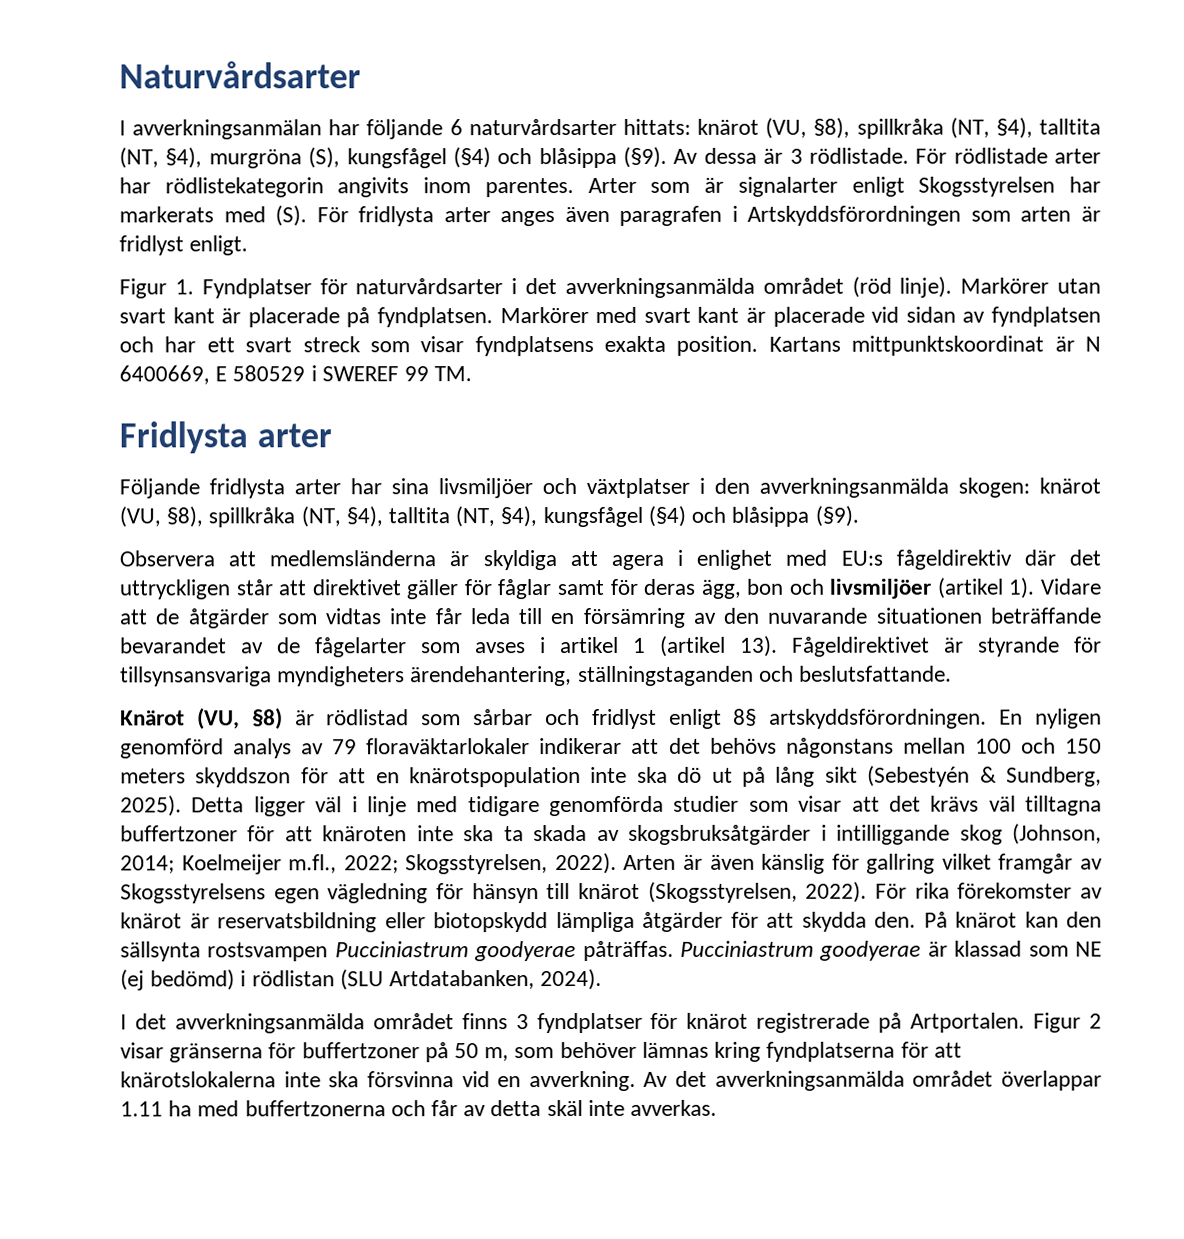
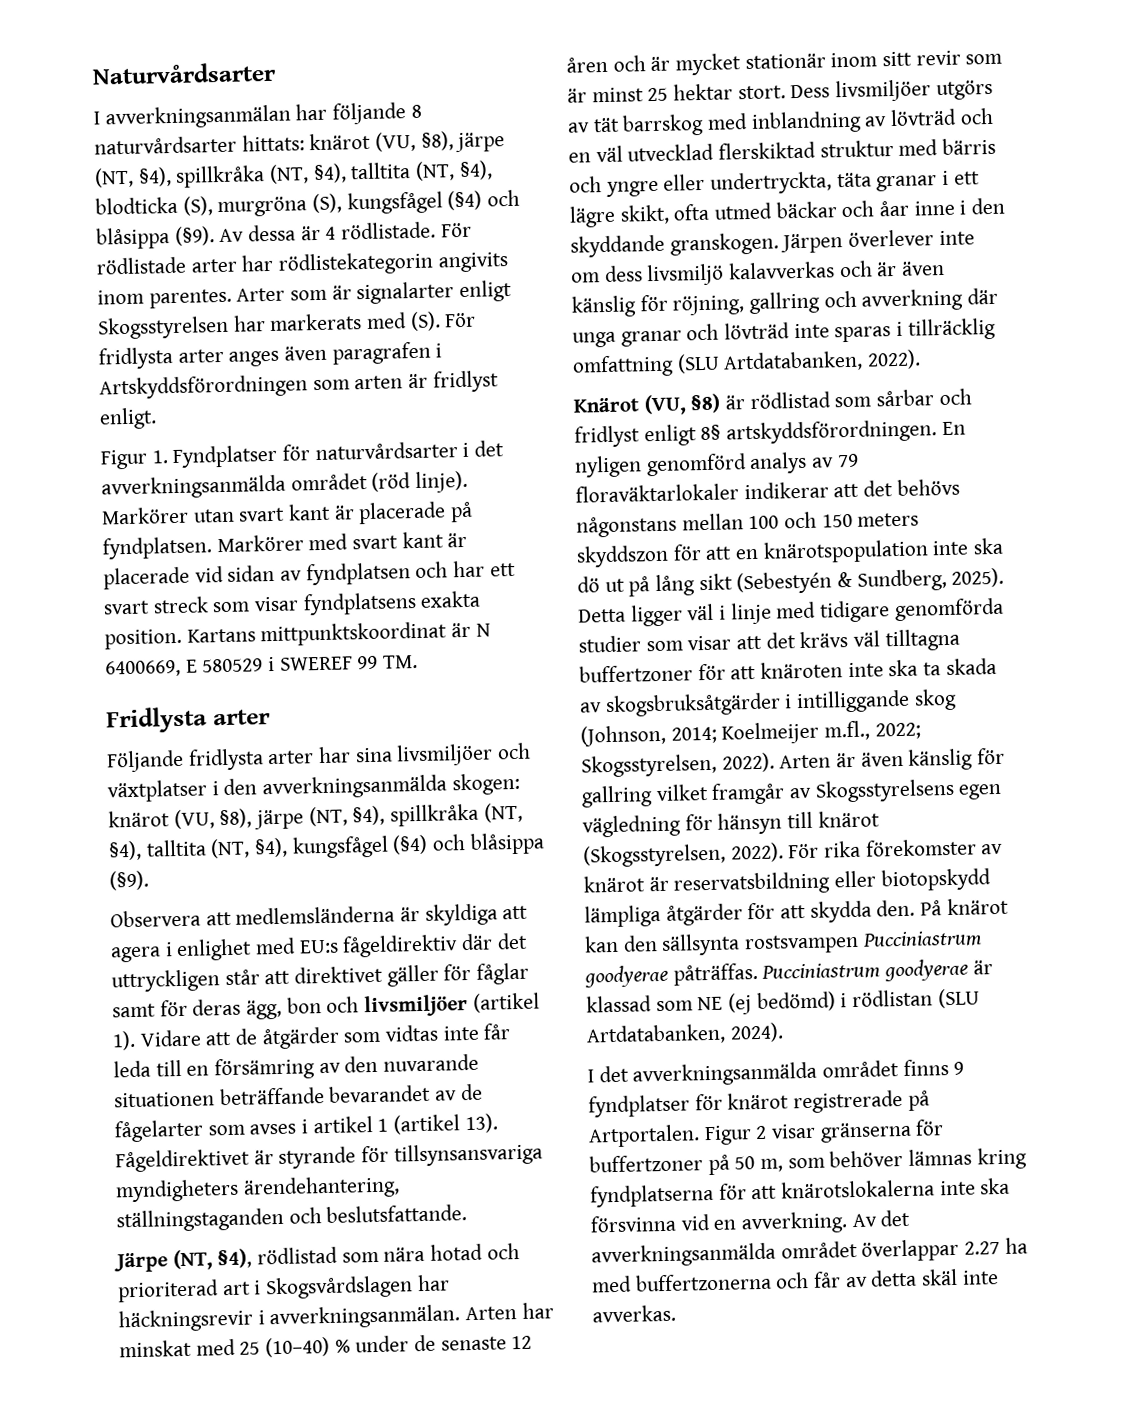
- I avverkningsanmälan har följande 6 naturvårdsarter hittats: knärot (VU, §8), spillkråka (NT, §4), talltita (NT, §4), murgröna (S), kungsfågel (§4) och blåsippa (§9).
+ I avverkningsanmälan har följande 8 naturvårdsarter hittats: knärot (VU, §8), järpe (NT, §4), spillkråka (NT, §4), talltita (NT, §4), blodticka (S), murgröna (S), kungsfågel (§4) och blåsippa (§9).
- Av dessa är 3 rödlistade.
+ Av dessa är 4 rödlistade.
- Följande fridlysta arter har sina livsmiljöer och växtplatser i den avverkningsanmälda skogen: knärot (VU, §8), spillkråka (NT, §4), talltita (NT, §4), kungsfågel (§4) och blåsippa (§9).
+ Följande fridlysta arter har sina livsmiljöer och växtplatser i den avverkningsanmälda skogen: knärot (VU, §8), järpe (NT, §4), spillkråka (NT, §4), talltita (NT, §4), kungsfågel (§4) och blåsippa (§9).
+ Järpe (NT, §4), rödlistad som nära hotad och prioriterad art i Skogsvårdslagen har häckningsrevir i avverkningsanmälan. Arten har minskat med 25 (10–40) % under de senaste 12 åren och är mycket stationär inom sitt revir som är minst 25 hektar stort. Dess livsmiljöer utgörs av tät barrskog med inblandning av lövträd och en väl utvecklad flerskiktad struktur med bärris och yngre eller undertryckta, täta granar i ett lägre skikt, ofta utmed bäckar och åar inne i den skyddande granskogen. Järpen överlever inte om dess livsmiljö kalavverkas och är även känslig för röjning, gallring och avverkning där unga granar och lövträd inte sparas i tillräcklig omfattning (SLU Artdatabanken, 2022).
- I det avverkningsanmälda området finns 3 fyndplatser för knärot registrerade på Artportalen.
+ I det avverkningsanmälda området finns 9 fyndplatser för knärot registrerade på Artportalen.
- Av det avverkningsanmälda området överlappar 1.11 ha med buffertzonerna och får av detta skäl inte avverkas.
+ Av det avverkningsanmälda området överlappar 2.27 ha med buffertzonerna och får av detta skäl inte avverkas.

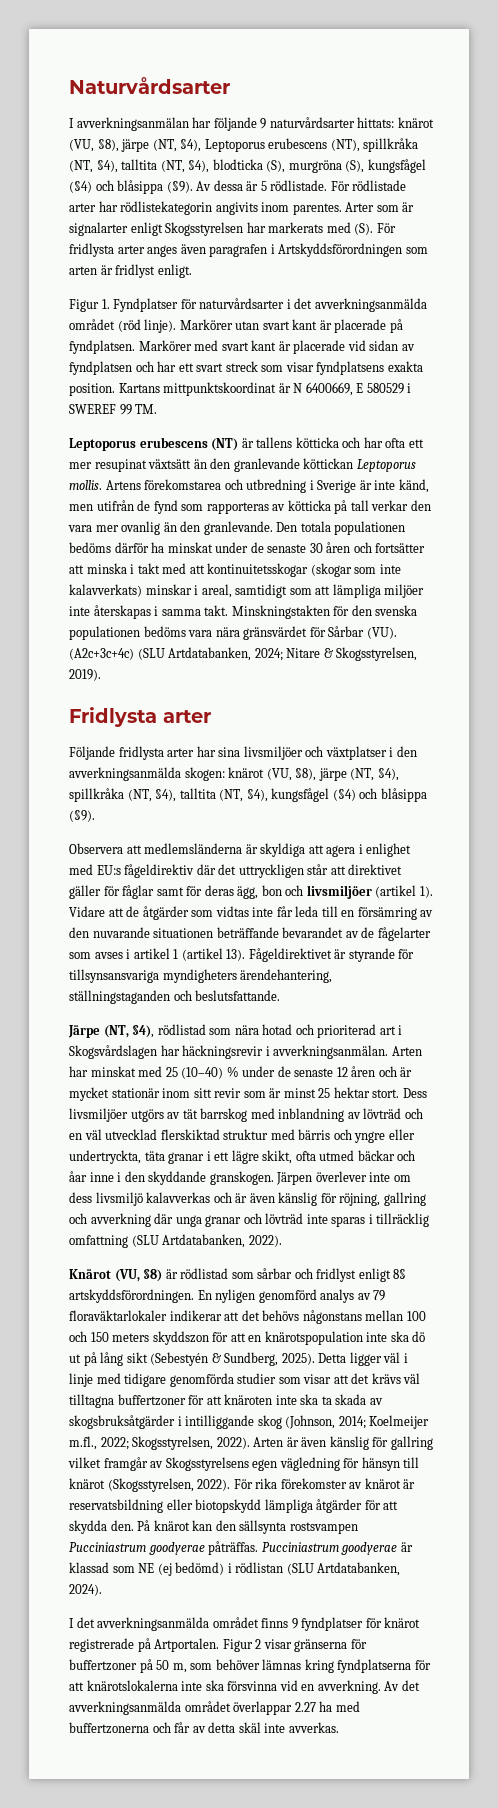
- I avverkningsanmälan har följande 8 naturvårdsarter hittats: knärot (VU, §8), järpe (NT, §4), spillkråka (NT, §4), talltita (NT, §4), blodticka (S), murgröna (S), kungsfågel (§4) och blåsippa (§9).
+ I avverkningsanmälan har följande 9 naturvårdsarter hittats: knärot (VU, §8), järpe (NT, §4), Leptoporus erubescens (NT), spillkråka (NT, §4), talltita (NT, §4), blodticka (S), murgröna (S), kungsfågel (§4) och blåsippa (§9).
- Av dessa är 4 rödlistade.
+ Av dessa är 5 rödlistade.
+ Leptoporus erubescens (NT) är tallens kötticka och har ofta ett mer resupinat växtsätt än den granlevande köttickan Leptoporus mollis. Artens förekomstarea och utbredning i Sverige är inte känd, men utifrån de fynd som rapporteras av kötticka på tall verkar den vara mer ovanlig än den granlevande. Den totala populationen bedöms därför ha minskat under de senaste 30 åren och fortsätter att minska i takt med att kontinuitetsskogar (skogar som inte kalavverkats) minskar i areal, samtidigt som att lämpliga miljöer inte återskapas i samma takt. Minskningstakten för den svenska populationen bedöms vara nära gränsvärdet för Sårbar (VU). (A2c+3c+4c) (SLU Artdatabanken, 2024; Nitare & Skogsstyrelsen, 2019).

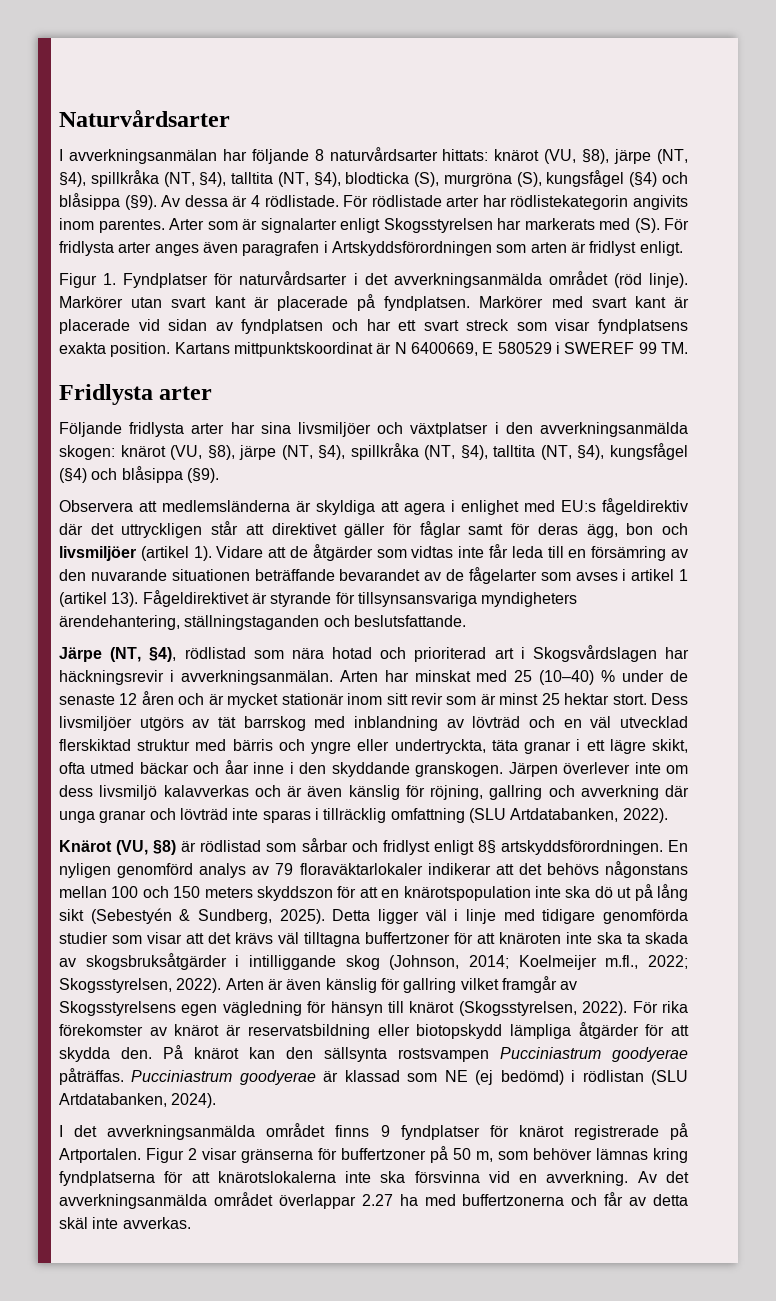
- I avverkningsanmälan har följande 9 naturvårdsarter hittats: knärot (VU, §8), järpe (NT, §4), Leptoporus erubescens (NT), spillkråka (NT, §4), talltita (NT, §4), blodticka (S), murgröna (S), kungsfågel (§4) och blåsippa (§9).
+ I avverkningsanmälan har följande 8 naturvårdsarter hittats: knärot (VU, §8), järpe (NT, §4), spillkråka (NT, §4), talltita (NT, §4), blodticka (S), murgröna (S), kungsfågel (§4) och blåsippa (§9).
- Av dessa är 5 rödlistade.
+ Av dessa är 4 rödlistade.
- Leptoporus erubescens (NT) är tallens kötticka och har ofta ett mer resupinat växtsätt än den granlevande köttickan Leptoporus mollis. Artens förekomstarea och utbredning i Sverige är inte känd, men utifrån de fynd som rapporteras av kötticka på tall verkar den vara mer ovanlig än den granlevande. Den totala populationen bedöms därför ha minskat under de senaste 30 åren och fortsätter att minska i takt med att kontinuitetsskogar (skogar som inte kalavverkats) minskar i areal, samtidigt som att lämpliga miljöer inte återskapas i samma takt. Minskningstakten för den svenska populationen bedöms vara nära gränsvärdet för Sårbar (VU). (A2c+3c+4c) (SLU Artdatabanken, 2024; Nitare & Skogsstyrelsen, 2019).

